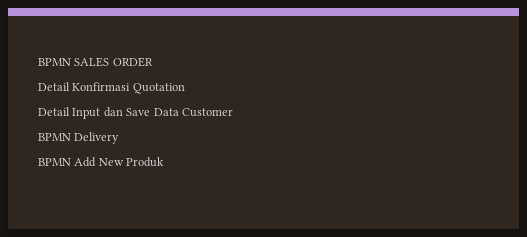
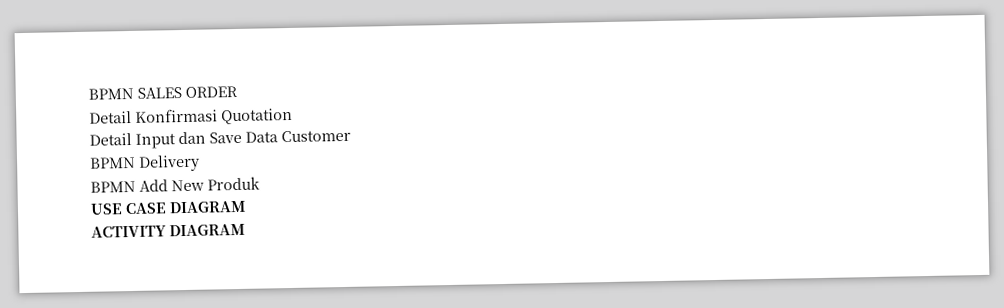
+ USE CASE DIAGRAM
+ ACTIVITY DIAGRAM

